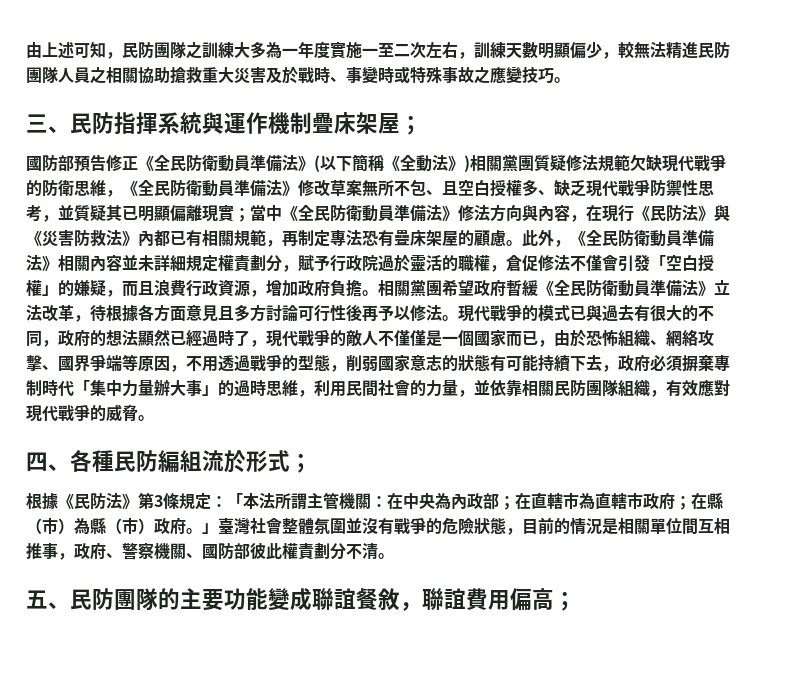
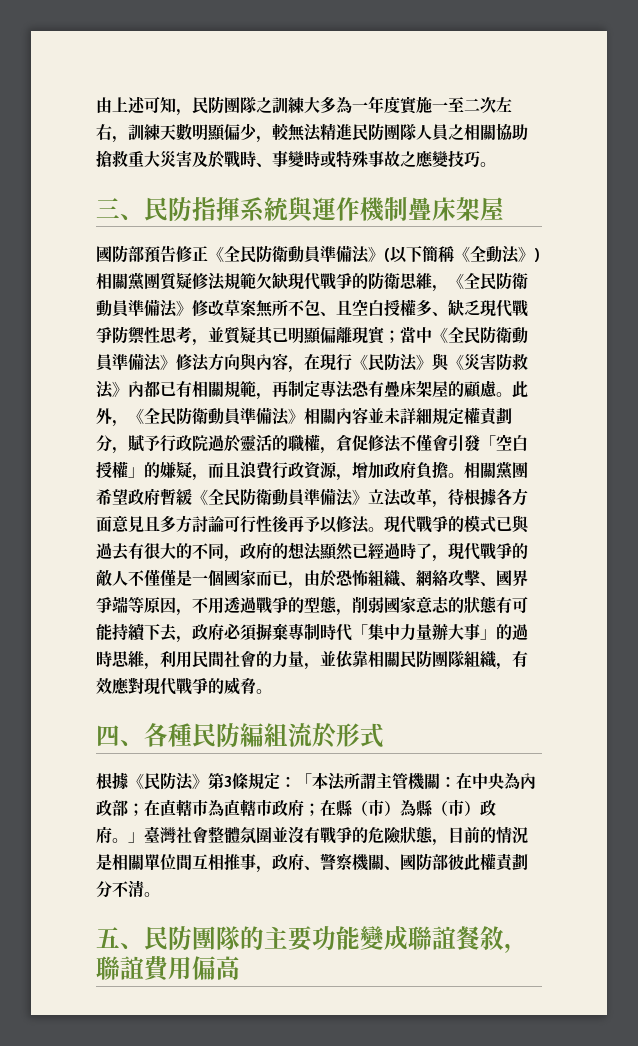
- 三、民防指揮系統與運作機制疊床架屋；
+ 三、民防指揮系統與運作機制疊床架屋
- 四、各種民防編組流於形式；
+ 四、各種民防編組流於形式
- 五、民防團隊的主要功能變成聯誼餐敘，聯誼費用偏高；
+ 五、民防團隊的主要功能變成聯誼餐敘，聯誼費用偏高

